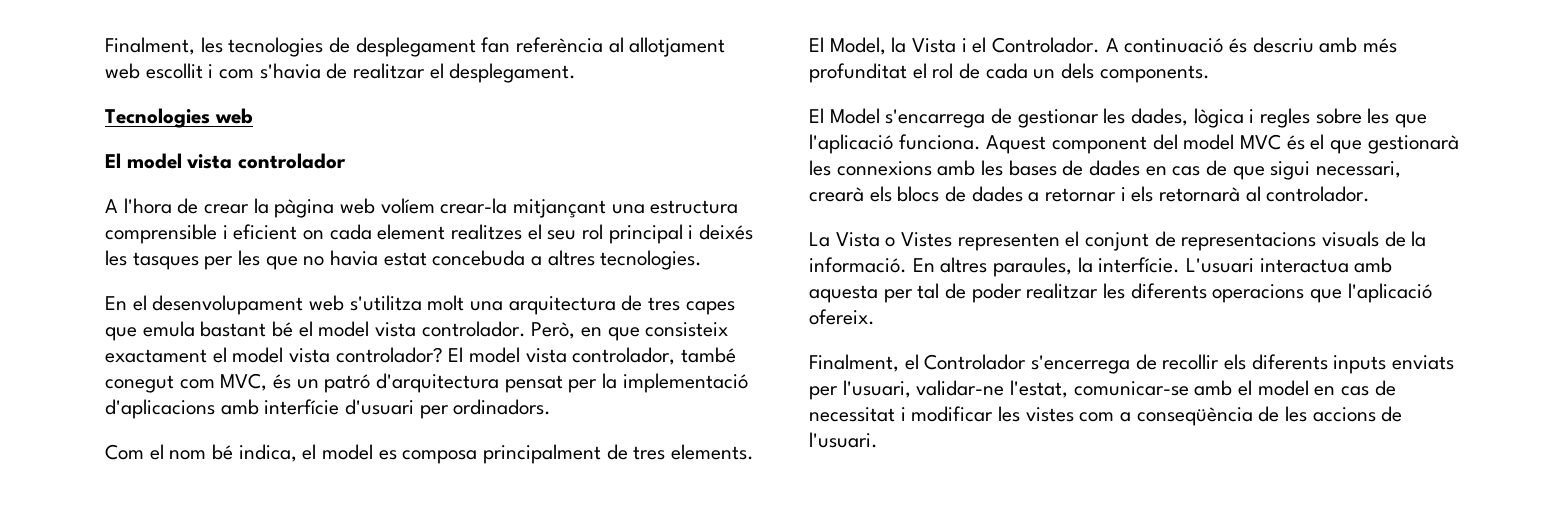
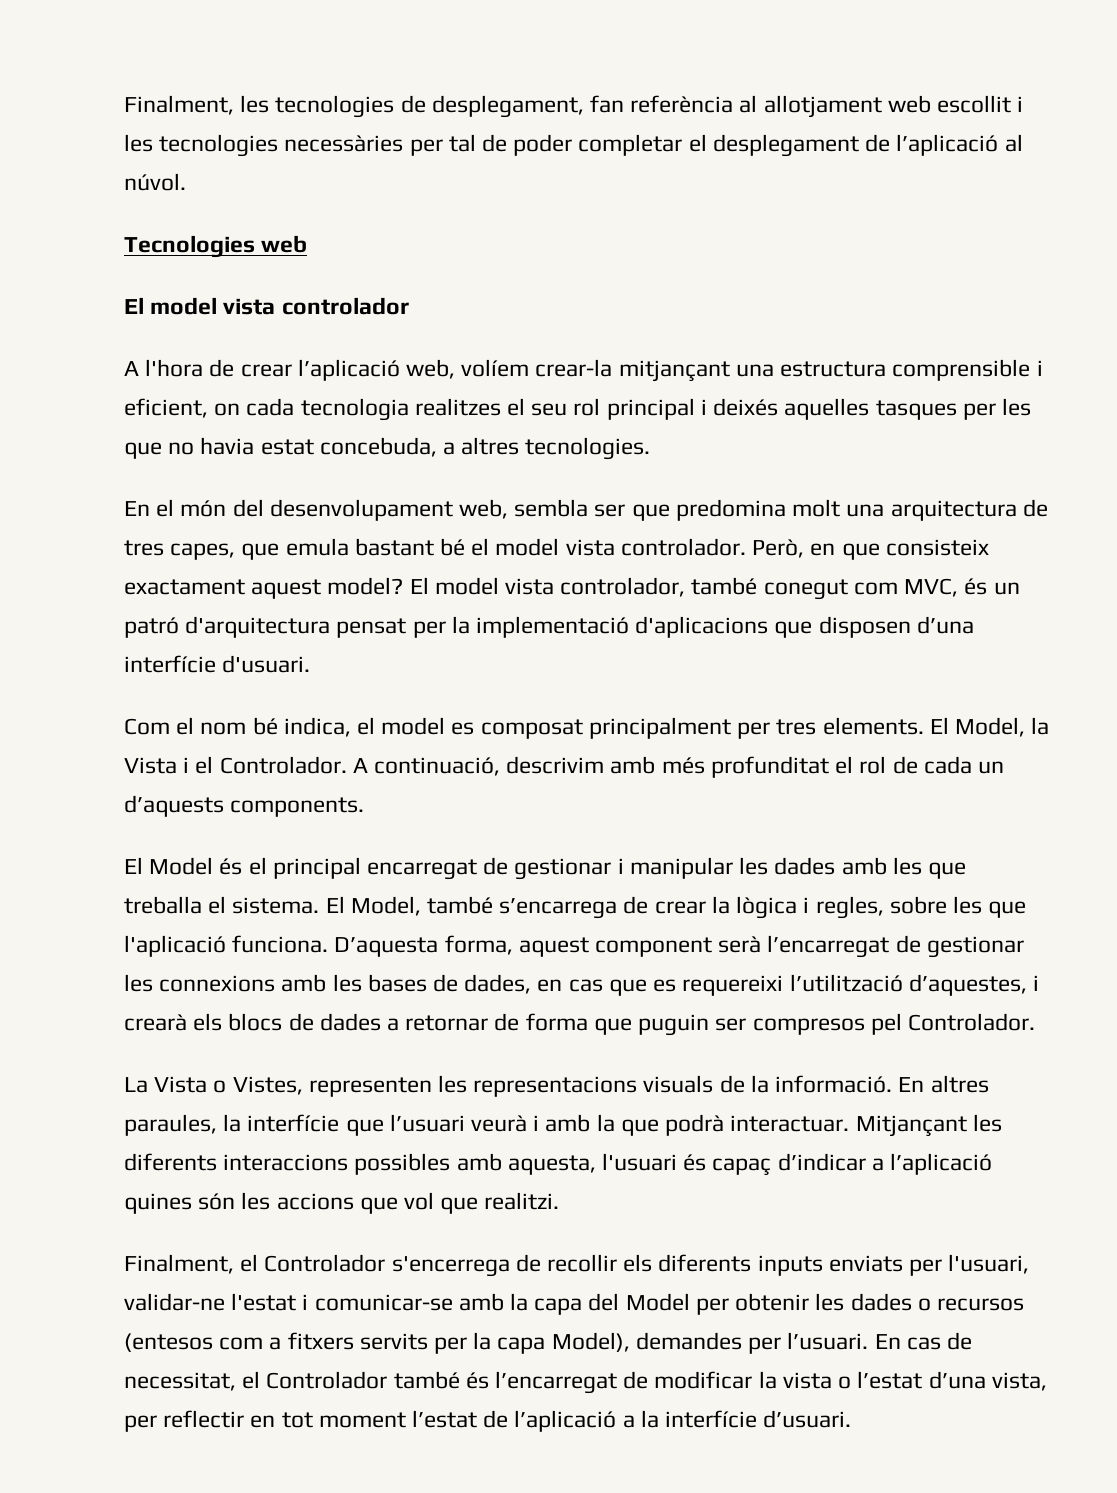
- Finalment, les tecnologies de desplegament fan referència al allotjament web escollit i com s'havia de realitzar el desplegament.
+ Finalment, les tecnologies de desplegament, fan referència al allotjament web escollit i les tecnologies necessàries per tal de poder completar el desplegament de l’aplicació al núvol.
- A l'hora de crear la pàgina web volíem crear-la mitjançant una estructura comprensible i eficient on cada element realitzes el seu rol principal i deixés les tasques per les que no havia estat concebuda a altres tecnologies.
+ A l'hora de crear l’aplicació web, volíem crear-la mitjançant una estructura comprensible i eficient, on cada tecnologia realitzes el seu rol principal i deixés aquelles tasques per les que no havia estat concebuda, a altres tecnologies.
- En el desenvolupament web s'utilitza molt una arquitectura de tres capes que emula bastant bé el model vista controlador.
+ En el món del desenvolupament web, sembla ser que predomina molt una arquitectura de tres capes, que emula bastant bé el model vista controlador.
- Però, en que consisteix exactament el model vista controlador?
+ Però, en que consisteix exactament aquest model?
- El model vista controlador, també conegut com MVC, és un patró d'arquitectura pensat per la implementació d'aplicacions amb interfície d'usuari per ordinadors.
+ El model vista controlador, també conegut com MVC, és un patró d'arquitectura pensat per la implementació d'aplicacions que disposen d’una interfície d'usuari.
- Com el nom bé indica, el model es composa principalment de tres elements.
+ Com el nom bé indica, el model es composat principalment per tres elements.
- A continuació és descriu amb més profunditat el rol de cada un dels components.
+ A continuació, descrivim amb més profunditat el rol de cada un d’aquests components.
- El Model s'encarrega de gestionar les dades, lògica i regles sobre les que l'aplicació funciona.
+ El Model és el principal encarregat de gestionar i manipular les dades amb les que treballa el sistema. El Model, també s’encarrega de crear la lògica i regles, sobre les que l'aplicació funciona.
- Aquest component del model MVC és el que gestionarà les connexions amb les bases de dades en cas de que sigui necessari, crearà els blocs de dades a retornar i els retornarà al controlador.
- La Vista o Vistes representen el conjunt de representacions visuals de la informació.
+ D’aquesta forma, aquest component serà l’encarregat de gestionar les connexions amb les bases de dades, en cas que es requereixi l’utilització d’aquestes, i crearà els blocs de dades a retornar de forma que puguin ser compresos pel Controlador.
+ La Vista o Vistes, representen les representacions visuals de la informació.
- En altres paraules, la interfície. L'usuari interactua amb aquesta per tal de poder realitzar les diferents operacions que l'aplicació ofereix.
+ En altres paraules, la interfície que l’usuari veurà i amb la que podrà interactuar. Mitjançant les diferents interaccions possibles amb aquesta, l'usuari és capaç d’indicar a l’aplicació quines són les accions que vol que realitzi.
- Finalment, el Controlador s'encerrega de recollir els diferents inputs enviats per l'usuari, validar-ne l'estat, comunicar-se amb el model en cas de necessitat i modificar les vistes com a conseqüència de les accions de l'usuari.
+ Finalment, el Controlador s'encerrega de recollir els diferents inputs enviats per l'usuari, validar-ne l'estat i comunicar-se amb la capa del Model per obtenir les dades o recursos (entesos com a fitxers servits per la capa Model), demandes per l’usuari. En cas de necessitat, el Controlador també és l’encarregat de modificar la vista o l’estat d’una vista, per reflectir en tot moment l’estat de l’aplicació a la interfície d’usuari.

